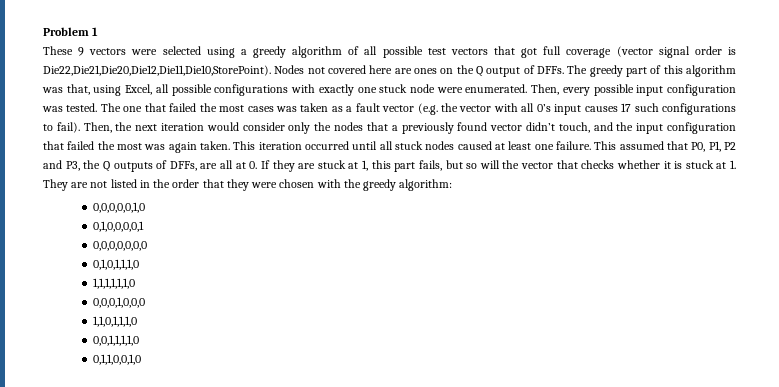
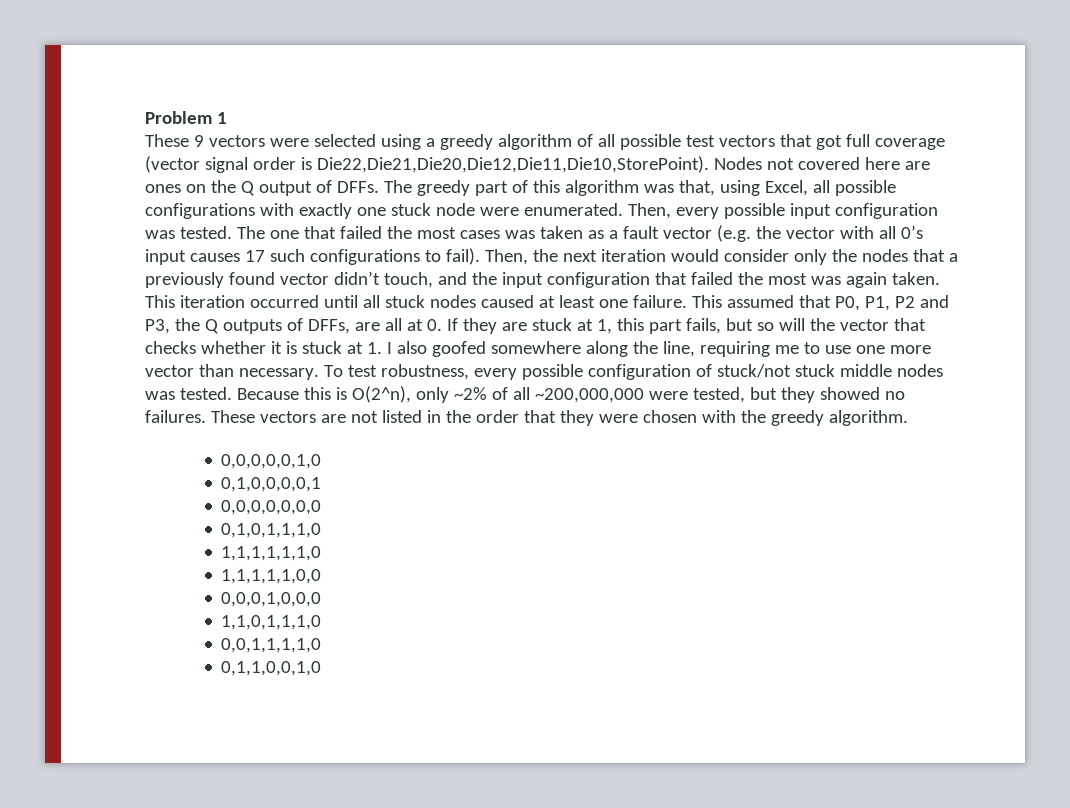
- This assumed that P0, P1, P2 and P3, the Q outputs of DFFs, are all at 0. If they are stuck at 1, this part fails, but so will the vector that checks whether it is stuck at 1. They are not listed in the order that they were chosen with the greedy algorithm:
+ This assumed that P0, P1, P2 and P3, the Q outputs of DFFs, are all at 0. If they are stuck at 1, this part fails, but so will the vector that checks whether it is stuck at 1. I also goofed somewhere along the line, requiring me to use one more vector than necessary. To test robustness, every possible configuration of stuck/not stuck middle nodes was tested. Because this is O(2^n), only ~2% of all ~200,000,000 were tested, but they showed no failures. These vectors are not listed in the order that they were chosen with the greedy algorithm.
+ 1,1,1,1,1,0,0

